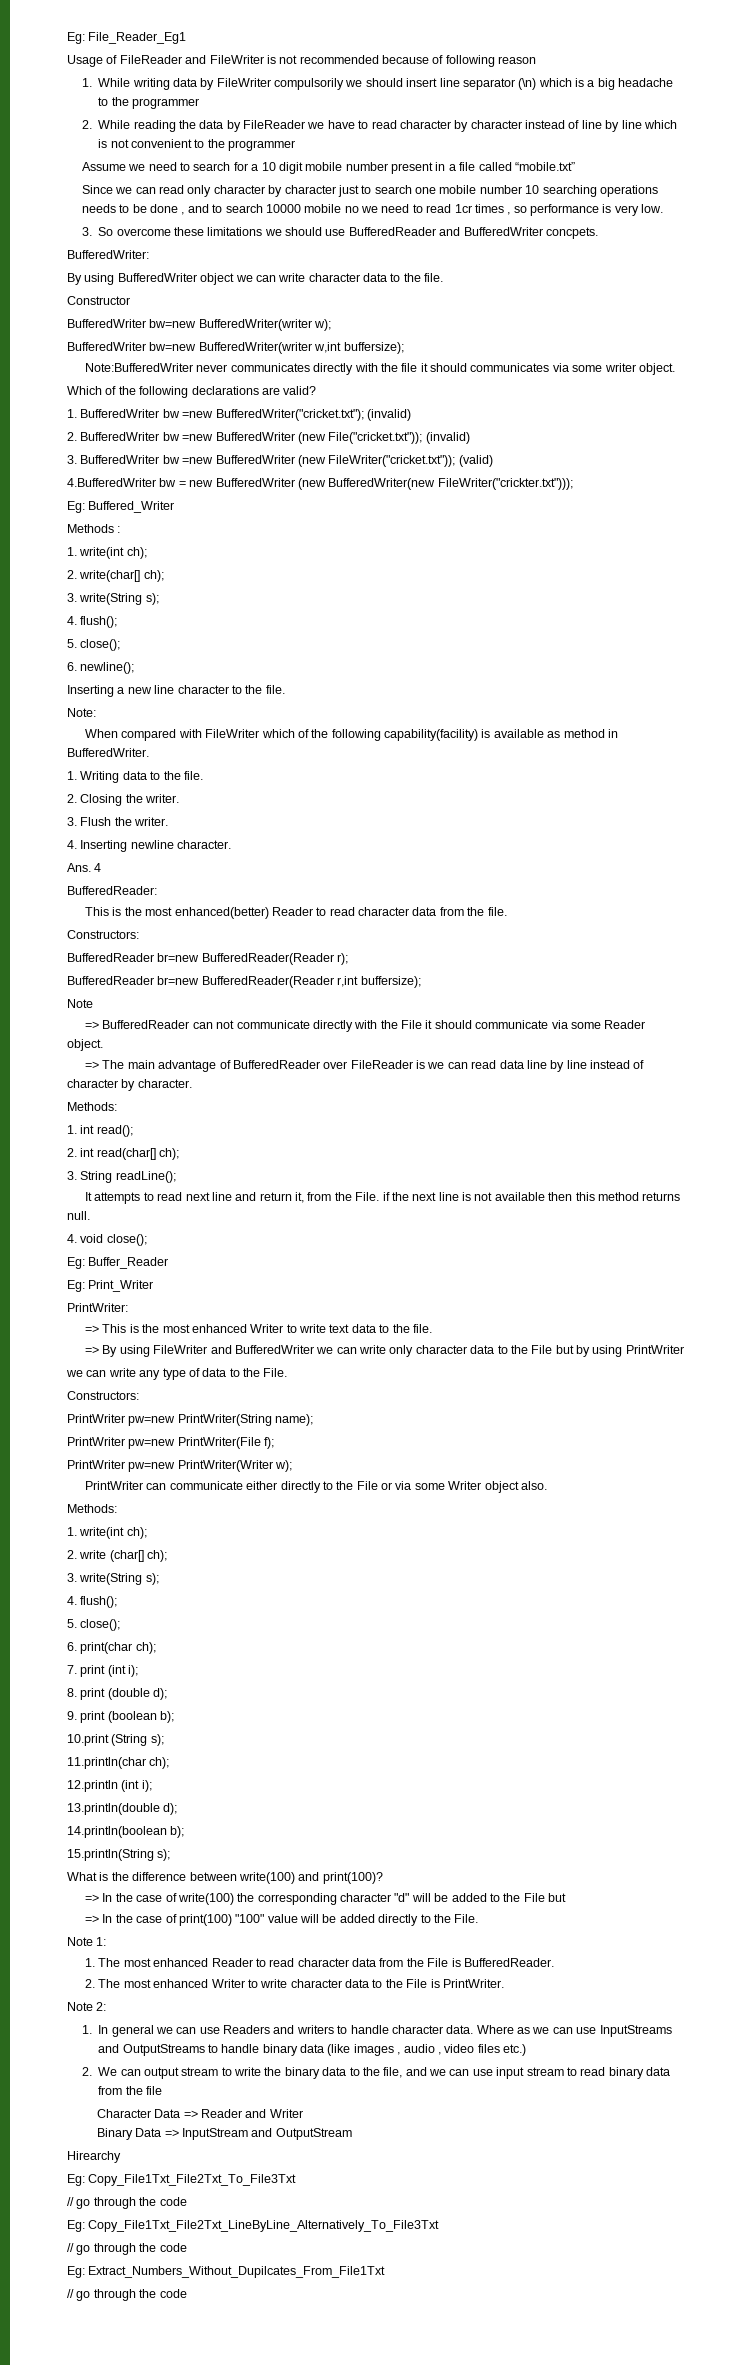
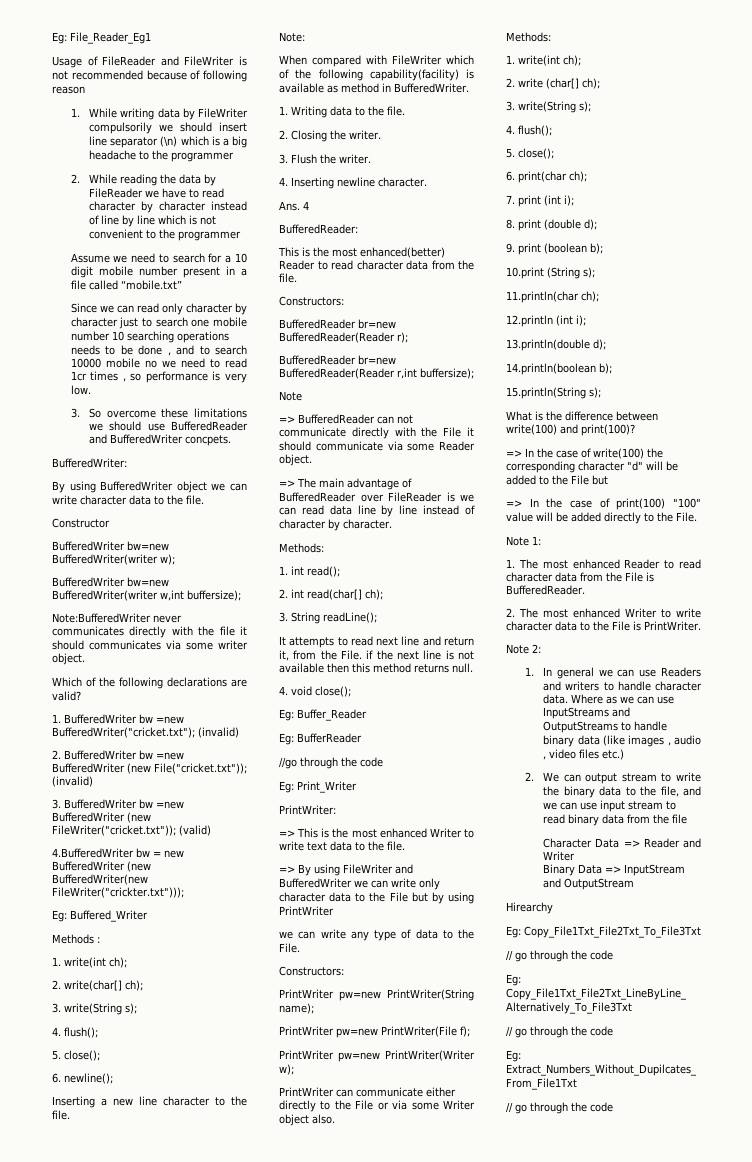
+ Eg: BufferReader
+ //go through the code

